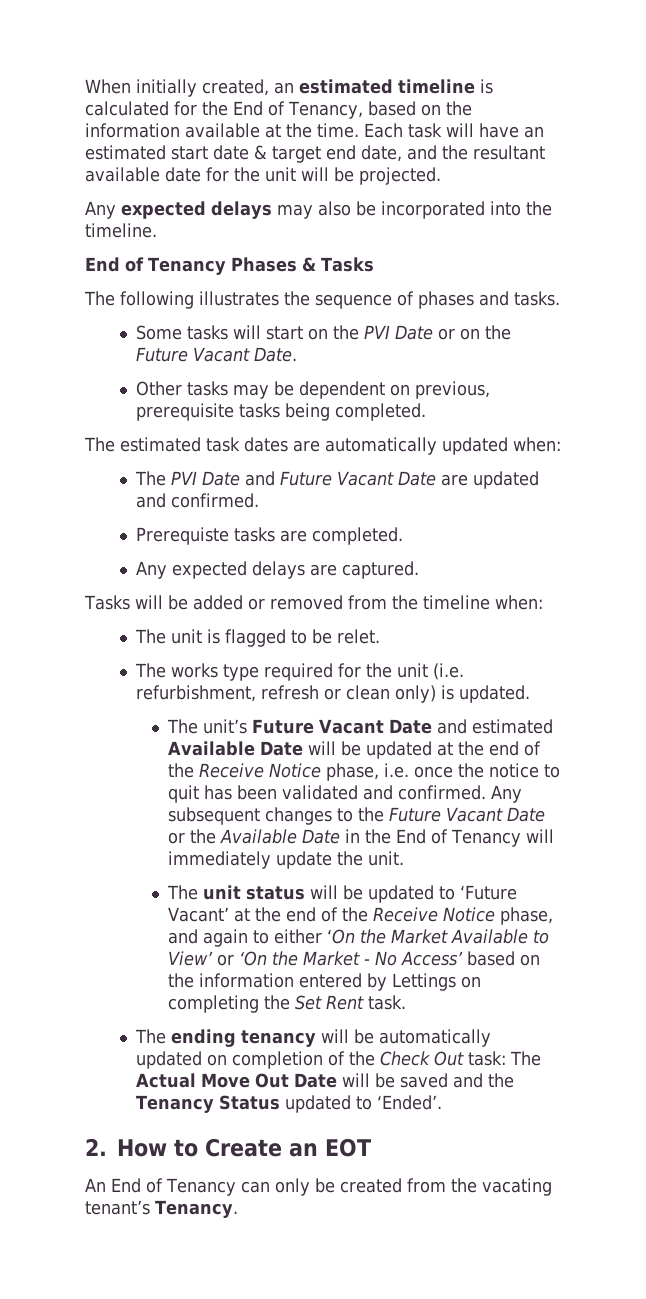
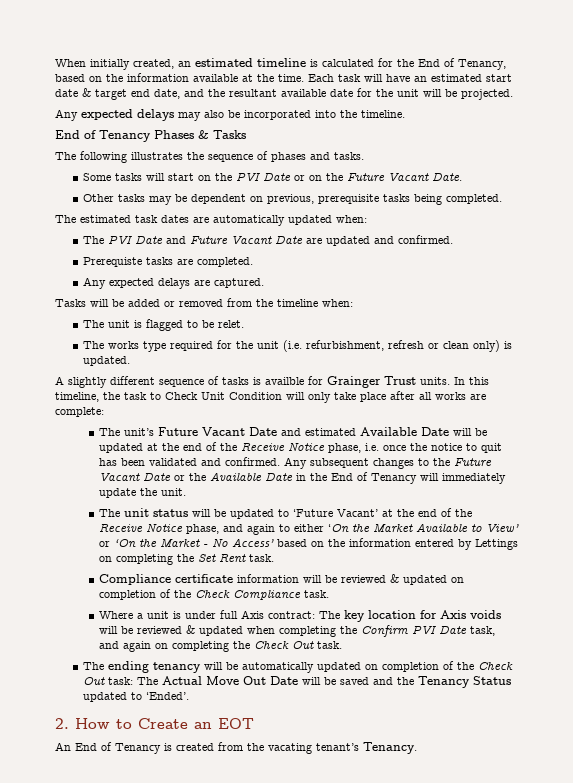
+ A slightly different sequence of tasks is availble for Grainger Trust units. In this timeline, the task to Check Unit Condition will only take place after all works are complete:
+ Compliance certificate information will be reviewed & updated on completion of the Check Compliance task.
+ Where a unit is under full Axis contract: The key location for Axis voids will be reviewed & updated when completing the Confirm PVI Date task, and again on completing the Check Out task.
- An End of Tenancy can only be created from the vacating tenant’s Tenancy.
+ An End of Tenancy is created from the vacating tenant’s Tenancy.

